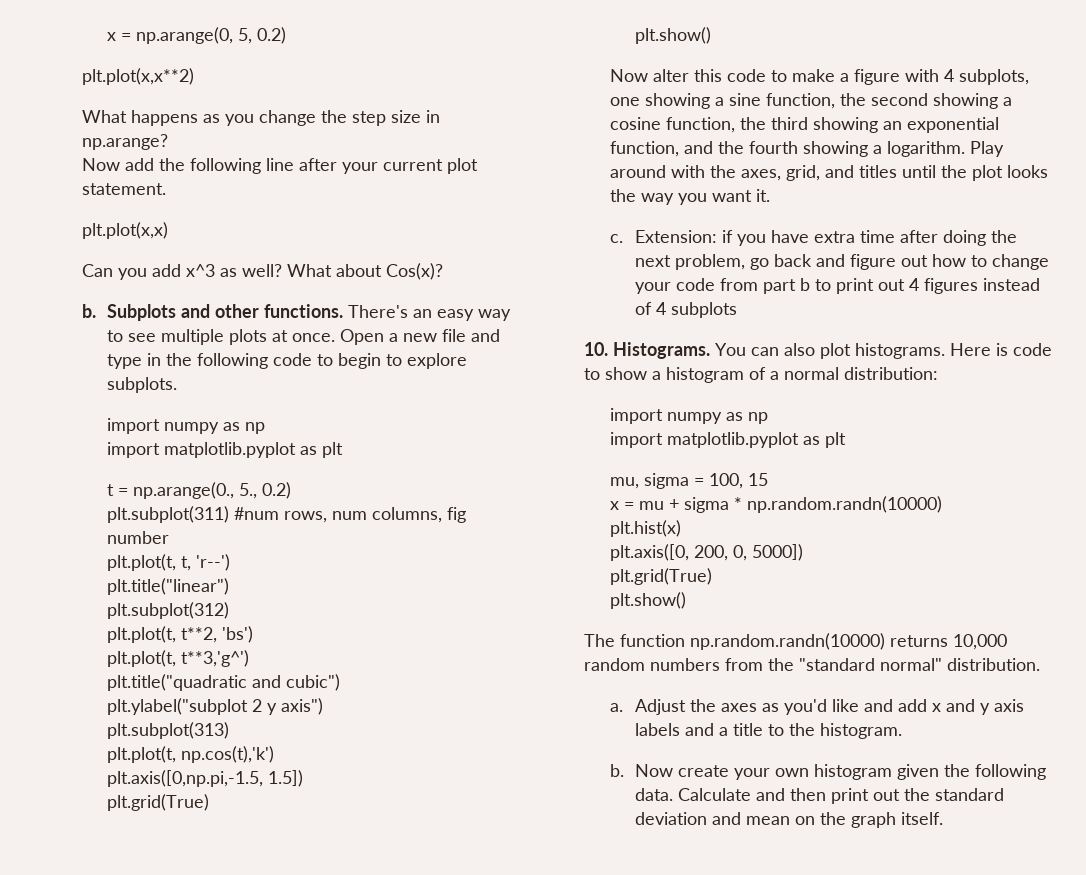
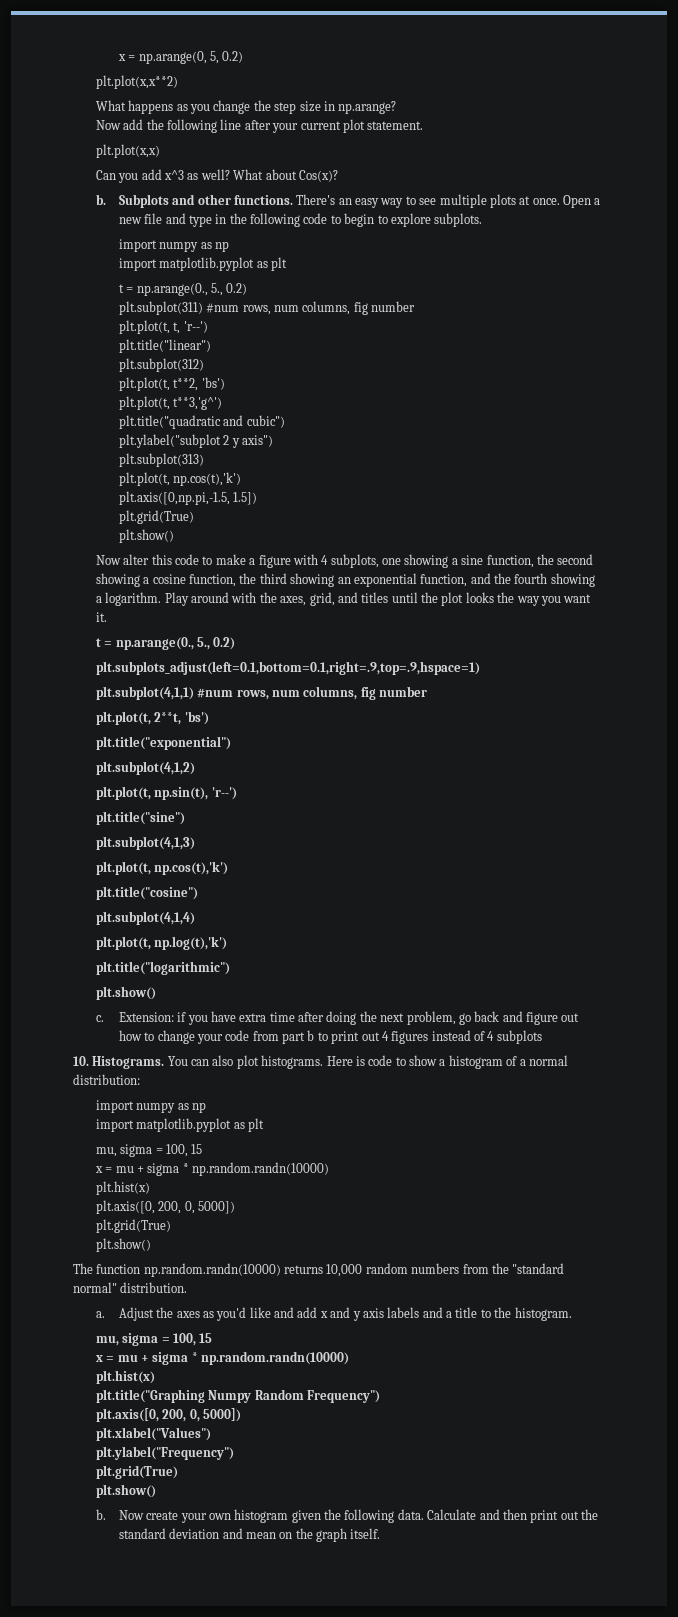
  Play around with the axes, grid, and titles until the plot looks the way you want it.
+ t = np.arange(0., 5., 0.2)
+ plt.subplots_adjust(left=0.1,bottom=0.1,right=.9,top=.9,hspace=1)
+ plt.subplot(4,1,1) #num rows, num columns, fig number
+ plt.plot(t, 2**t, 'bs')
+ plt.title("exponential")
+ plt.subplot(4,1,2)
+ plt.plot(t, np.sin(t), 'r--')
+ plt.title("sine")
+ plt.subplot(4,1,3)
+ plt.plot(t, np.cos(t),'k')
+ plt.title("cosine")
+ plt.subplot(4,1,4)
+ plt.plot(t, np.log(t),'k')
+ plt.title("logarithmic")
+ plt.show()
  Adjust the axes as you'd like and add x and y axis labels and a title to the histogram.
+ mu, sigma = 100, 15
+ x = mu + sigma * np.random.randn(10000)
+ plt.hist(x)
+ plt.title("Graphing Numpy Random Frequency")
+ plt.axis([0, 200, 0, 5000])
+ plt.xlabel("Values")
+ plt.ylabel("Frequency")
+ plt.grid(True)
+ plt.show()

